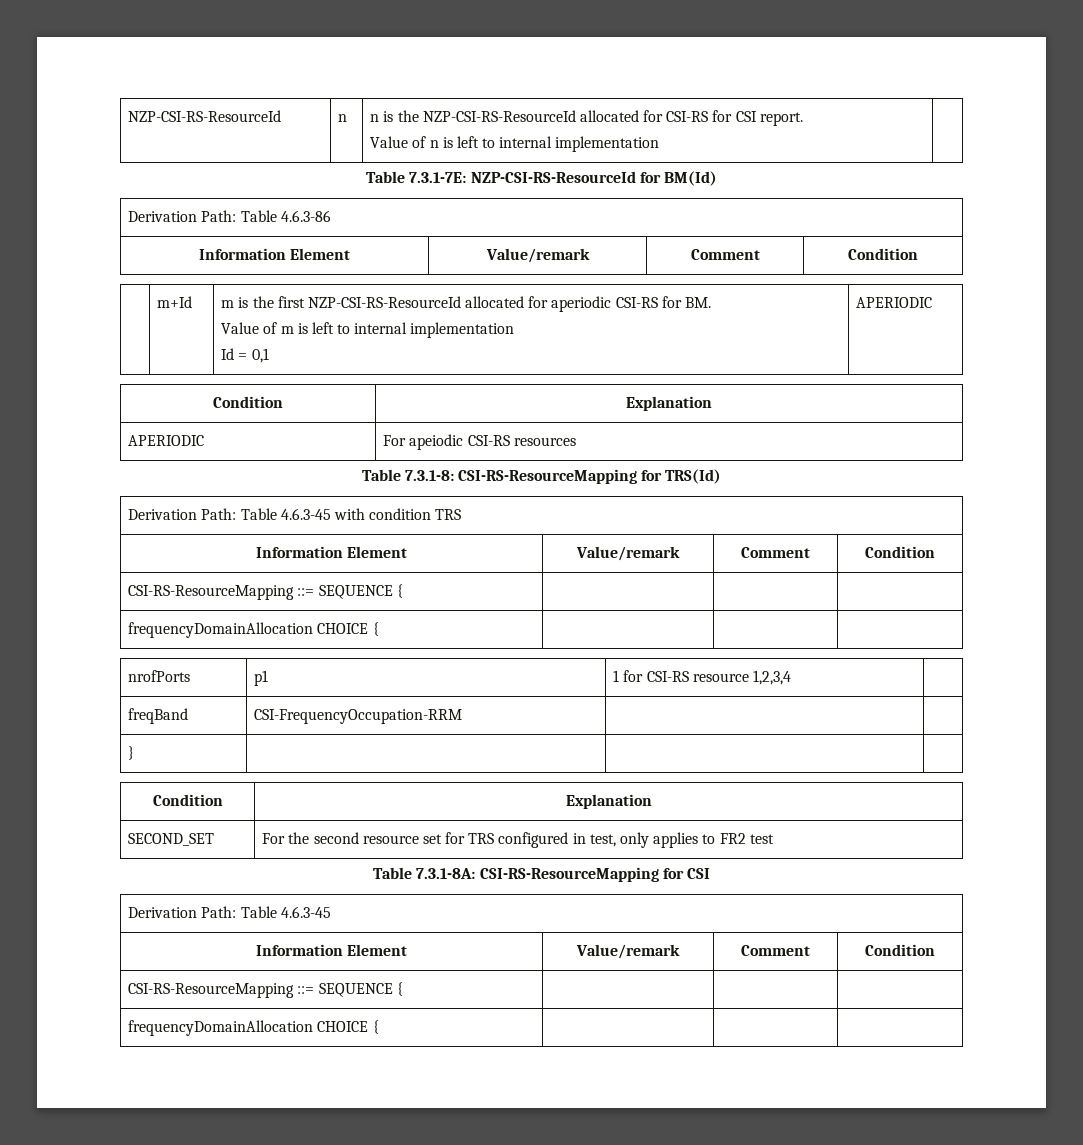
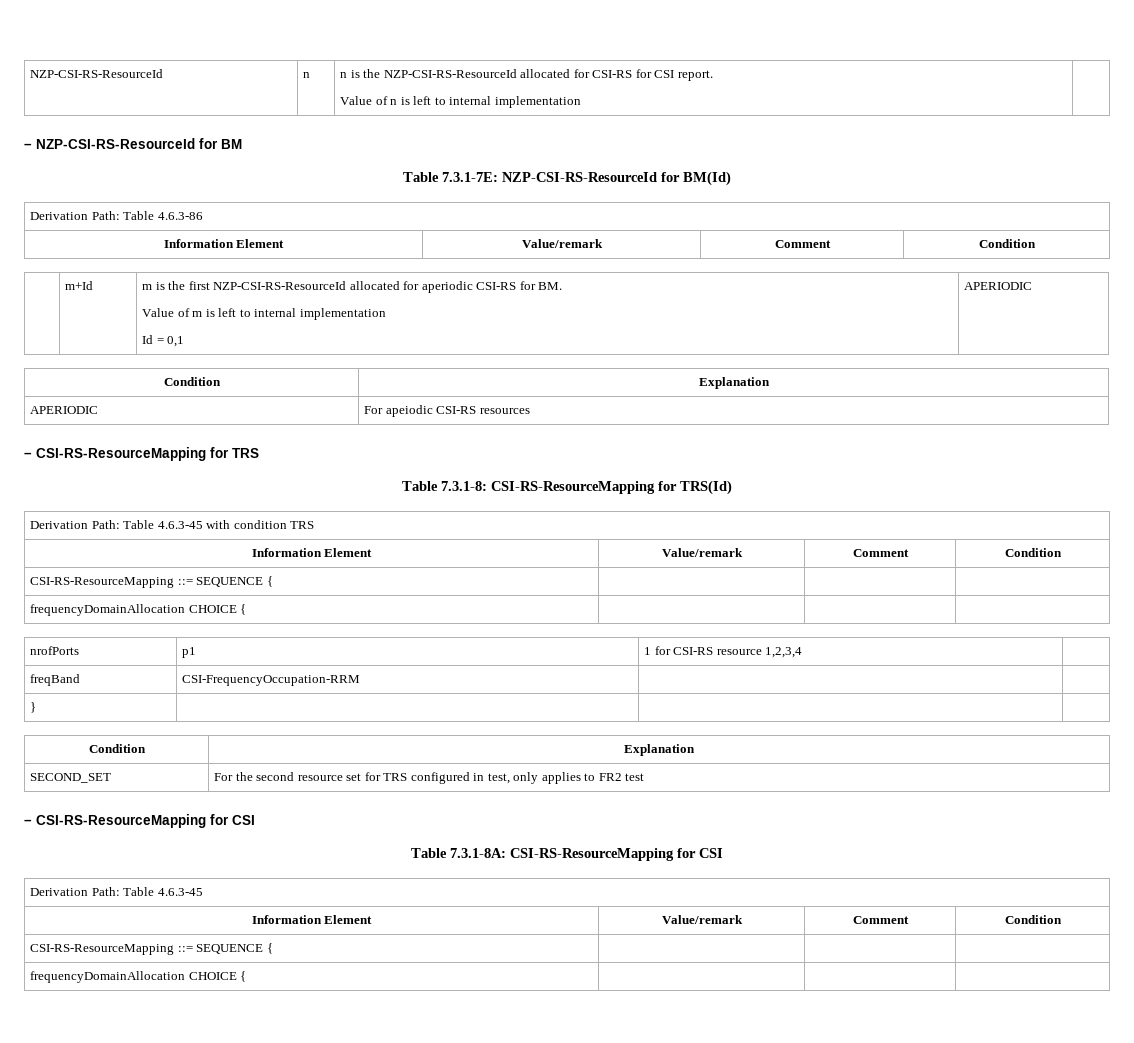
+ – NZP-CSI-RS-ResourceId for BM
+ – CSI-RS-ResourceMapping for TRS
+ – CSI-RS-ResourceMapping for CSI

